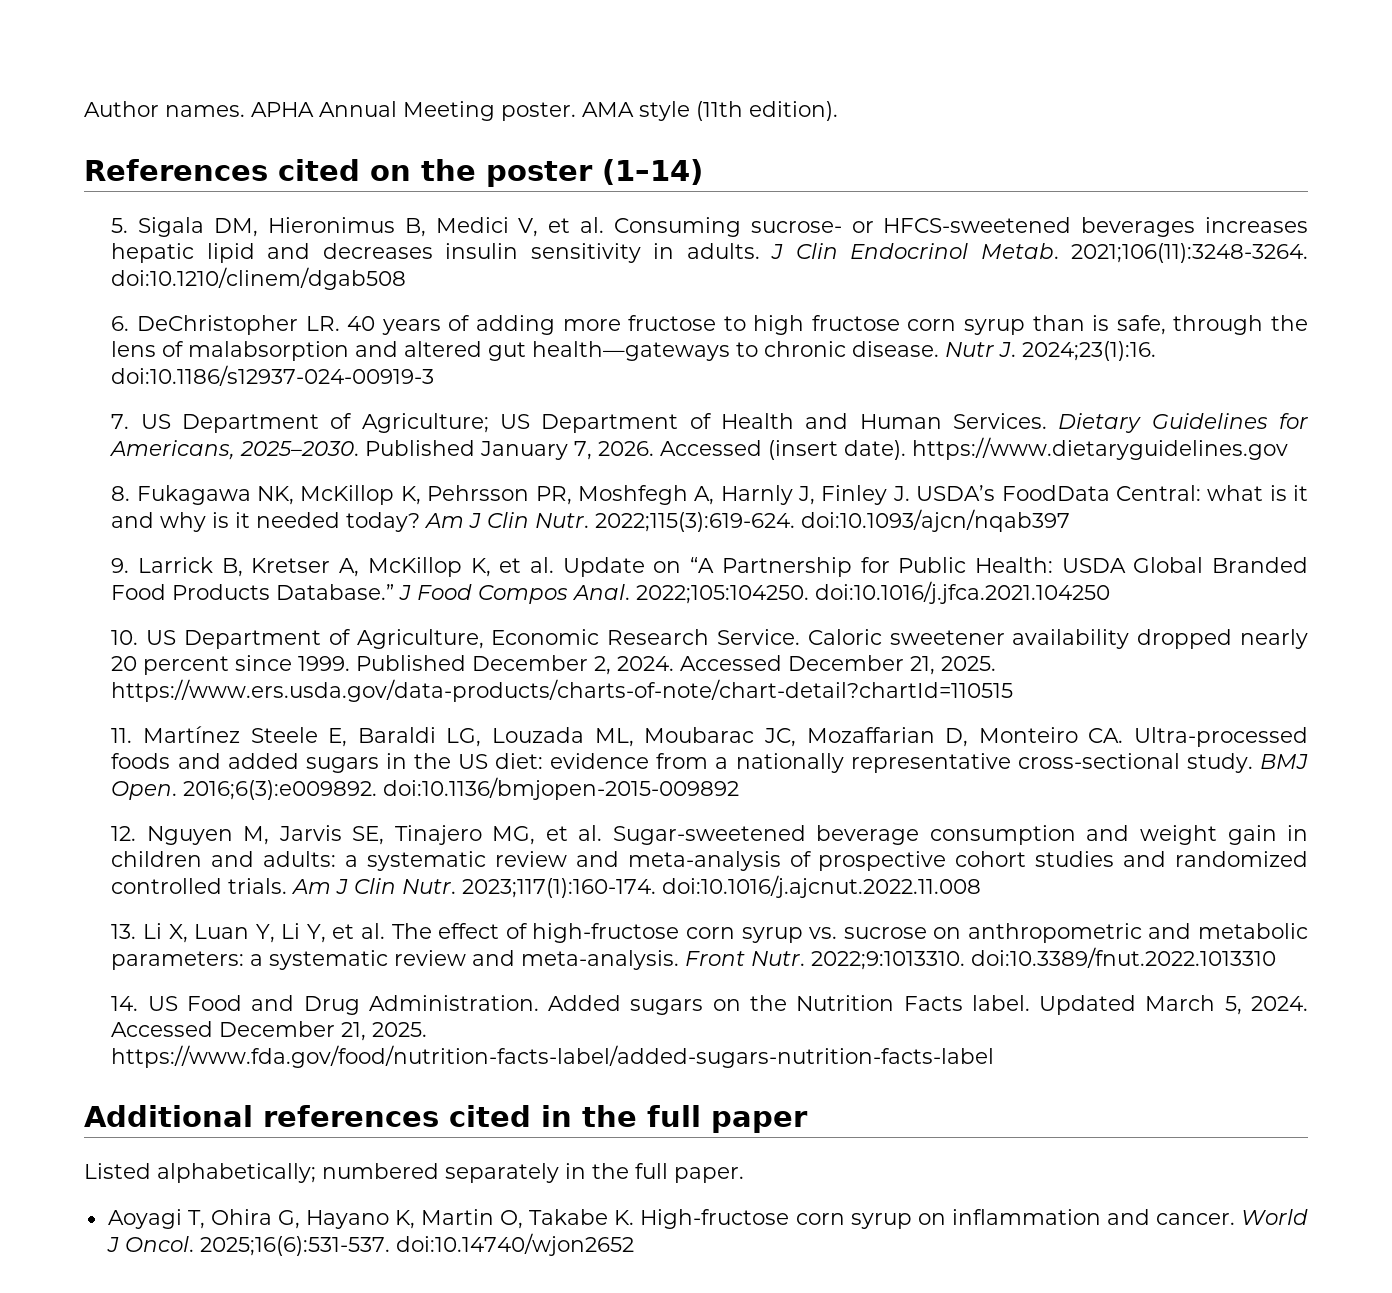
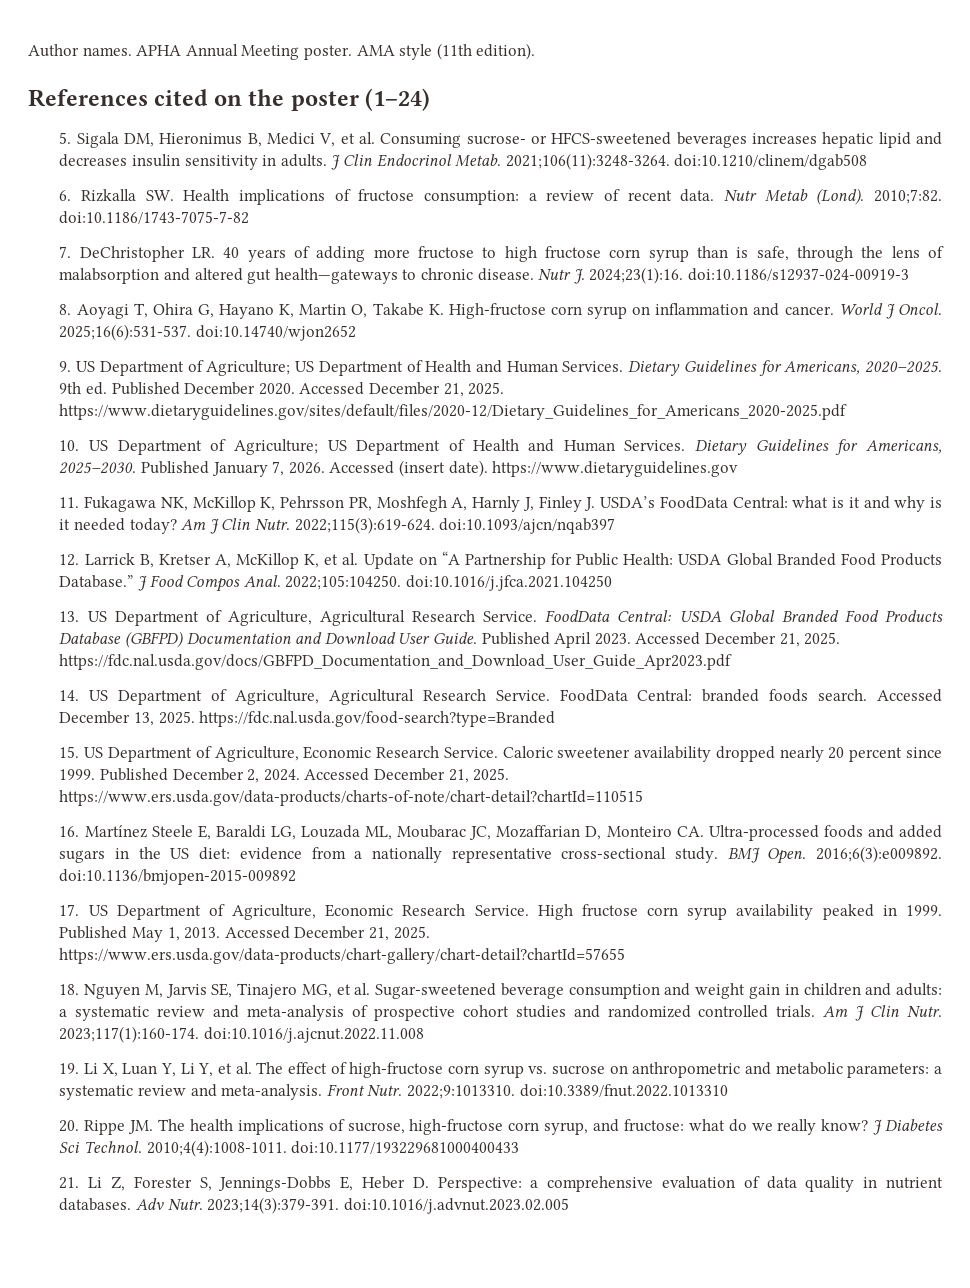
- References cited on the poster (1–14)
+ References cited on the poster (1–24)
- 6. DeChristopher LR. 40 years of adding more fructose to high fructose corn syrup than is safe, through the lens of malabsorption and altered gut health—gateways to chronic disease.
+ 6. Rizkalla SW. Health implications of fructose consumption: a review of recent data. Nutr Metab (Lond). 2010;7:82. doi:10.1186/1743-7075-7-82
+ 7. DeChristopher LR. 40 years of adding more fructose to high fructose corn syrup than is safe, through the lens of malabsorption and altered gut health—gateways to chronic disease.
- 7. US Department of Agriculture; US Department of Health and Human Services.
+ 8. Aoyagi T, Ohira G, Hayano K, Martin O, Takabe K. High-fructose corn syrup on inflammation and cancer. World J Oncol. 2025;16(6):531-537. doi:10.14740/wjon2652
+ 9. US Department of Agriculture; US Department of Health and Human Services. Dietary Guidelines for Americans, 2020–2025. 9th ed. Published December 2020. Accessed December 21, 2025. https://www.dietaryguidelines.gov/sites/default/files/2020-12/Dietary_Guidelines_for_Americans_2020-2025.pdf
+ 10. US Department of Agriculture; US Department of Health and Human Services.
- 8. Fukagawa NK, McKillop K, Pehrsson PR, Moshfegh A, Harnly J, Finley J. USDA’s FoodData Central: what is it and why is it needed today?
+ 11. Fukagawa NK, McKillop K, Pehrsson PR, Moshfegh A, Harnly J, Finley J. USDA’s FoodData Central: what is it and why is it needed today?
- 9. Larrick B, Kretser A, McKillop K, et al. Update on “A Partnership for Public Health: USDA Global Branded Food Products Database.”
+ 12. Larrick B, Kretser A, McKillop K, et al. Update on “A Partnership for Public Health: USDA Global Branded Food Products Database.”
- 10. US Department of Agriculture, Economic Research Service.
+ 13. US Department of Agriculture, Agricultural Research Service. FoodData Central: USDA Global Branded Food Products Database (GBFPD) Documentation and Download User Guide. Published April 2023. Accessed December 21, 2025. https://fdc.nal.usda.gov/docs/GBFPD_Documentation_and_Download_User_Guide_Apr2023.pdf
+ 14. US Department of Agriculture, Agricultural Research Service. FoodData Central: branded foods search. Accessed December 13, 2025. https://fdc.nal.usda.gov/food-search?type=Branded
+ 15. US Department of Agriculture, Economic Research Service.
- 11. Martínez Steele E, Baraldi LG, Louzada ML, Moubarac JC, Mozaffarian D, Monteiro CA. Ultra-processed foods and added sugars in the US diet: evidence from a nationally representative cross-sectional study.
+ 16. Martínez Steele E, Baraldi LG, Louzada ML, Moubarac JC, Mozaffarian D, Monteiro CA. Ultra-processed foods and added sugars in the US diet: evidence from a nationally representative cross-sectional study.
- 12. Nguyen M, Jarvis SE, Tinajero MG, et al. Sugar-sweetened beverage consumption and weight gain in children and adults: a systematic review and meta-analysis of prospective cohort studies and randomized controlled trials.
+ 17. US Department of Agriculture, Economic Research Service. High fructose corn syrup availability peaked in 1999. Published May 1, 2013. Accessed December 21, 2025. https://www.ers.usda.gov/data-products/chart-gallery/chart-detail?chartId=57655
+ 18. Nguyen M, Jarvis SE, Tinajero MG, et al. Sugar-sweetened beverage consumption and weight gain in children and adults: a systematic review and meta-analysis of prospective cohort studies and randomized controlled trials.
- 13. Li X, Luan Y, Li Y, et al. The effect of high-fructose corn syrup vs. sucrose on anthropometric and metabolic parameters: a systematic review and meta-analysis.
+ 19. Li X, Luan Y, Li Y, et al. The effect of high-fructose corn syrup vs. sucrose on anthropometric and metabolic parameters: a systematic review and meta-analysis.
- 14. US Food and Drug Administration. Added sugars on the Nutrition Facts label. Updated March 5, 2024. Accessed December 21, 2025. https://www.fda.gov/food/nutrition-facts-label/added-sugars-nutrition-facts-label
- Additional references cited in the full paper
- Listed alphabetically; numbered separately in the full paper.
- Aoyagi T, Ohira G, Hayano K, Martin O, Takabe K. High-fructose corn syrup on inflammation and cancer. World J Oncol. 2025;16(6):531-537. doi:10.14740/wjon2652
+ 20. Rippe JM. The health implications of sucrose, high-fructose corn syrup, and fructose: what do we really know? J Diabetes Sci Technol. 2010;4(4):1008-1011. doi:10.1177/193229681000400433
+ 21. Li Z, Forester S, Jennings-Dobbs E, Heber D. Perspective: a comprehensive evaluation of data quality in nutrient databases. Adv Nutr. 2023;14(3):379-391. doi:10.1016/j.advnut.2023.02.005

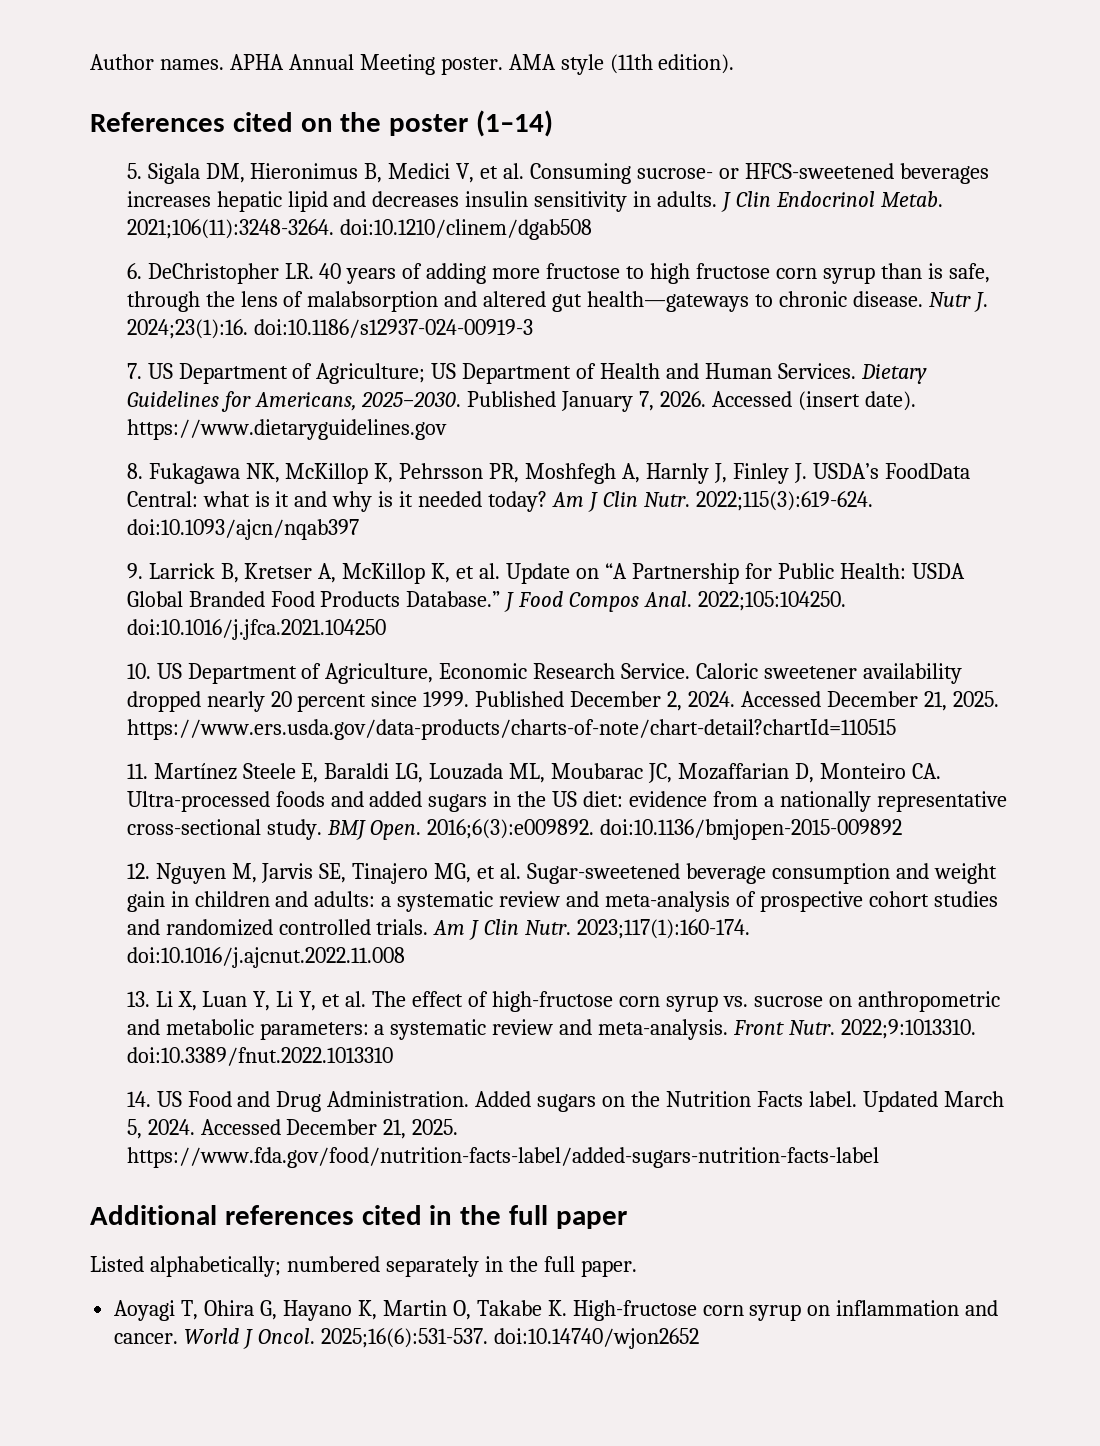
- References cited on the poster (1–24)
+ References cited on the poster (1–14)
- 6. Rizkalla SW. Health implications of fructose consumption: a review of recent data. Nutr Metab (Lond). 2010;7:82. doi:10.1186/1743-7075-7-82
- 7. DeChristopher LR. 40 years of adding more fructose to high fructose corn syrup than is safe, through the lens of malabsorption and altered gut health—gateways to chronic disease.
+ 6. DeChristopher LR. 40 years of adding more fructose to high fructose corn syrup than is safe, through the lens of malabsorption and altered gut health—gateways to chronic disease.
- 8. Aoyagi T, Ohira G, Hayano K, Martin O, Takabe K. High-fructose corn syrup on inflammation and cancer. World J Oncol. 2025;16(6):531-537. doi:10.14740/wjon2652
- 9. US Department of Agriculture; US Department of Health and Human Services. Dietary Guidelines for Americans, 2020–2025. 9th ed. Published December 2020. Accessed December 21, 2025. https://www.dietaryguidelines.gov/sites/default/files/2020-12/Dietary_Guidelines_for_Americans_2020-2025.pdf
- 10. US Department of Agriculture; US Department of Health and Human Services.
+ 7. US Department of Agriculture; US Department of Health and Human Services.
- 11. Fukagawa NK, McKillop K, Pehrsson PR, Moshfegh A, Harnly J, Finley J. USDA’s FoodData Central: what is it and why is it needed today?
+ 8. Fukagawa NK, McKillop K, Pehrsson PR, Moshfegh A, Harnly J, Finley J. USDA’s FoodData Central: what is it and why is it needed today?
- 12. Larrick B, Kretser A, McKillop K, et al. Update on “A Partnership for Public Health: USDA Global Branded Food Products Database.”
+ 9. Larrick B, Kretser A, McKillop K, et al. Update on “A Partnership for Public Health: USDA Global Branded Food Products Database.”
- 13. US Department of Agriculture, Agricultural Research Service. FoodData Central: USDA Global Branded Food Products Database (GBFPD) Documentation and Download User Guide. Published April 2023. Accessed December 21, 2025. https://fdc.nal.usda.gov/docs/GBFPD_Documentation_and_Download_User_Guide_Apr2023.pdf
- 14. US Department of Agriculture, Agricultural Research Service. FoodData Central: branded foods search. Accessed December 13, 2025. https://fdc.nal.usda.gov/food-search?type=Branded
- 15. US Department of Agriculture, Economic Research Service.
+ 10. US Department of Agriculture, Economic Research Service.
- 16. Martínez Steele E, Baraldi LG, Louzada ML, Moubarac JC, Mozaffarian D, Monteiro CA. Ultra-processed foods and added sugars in the US diet: evidence from a nationally representative cross-sectional study.
+ 11. Martínez Steele E, Baraldi LG, Louzada ML, Moubarac JC, Mozaffarian D, Monteiro CA. Ultra-processed foods and added sugars in the US diet: evidence from a nationally representative cross-sectional study.
- 17. US Department of Agriculture, Economic Research Service. High fructose corn syrup availability peaked in 1999. Published May 1, 2013. Accessed December 21, 2025. https://www.ers.usda.gov/data-products/chart-gallery/chart-detail?chartId=57655
- 18. Nguyen M, Jarvis SE, Tinajero MG, et al. Sugar-sweetened beverage consumption and weight gain in children and adults: a systematic review and meta-analysis of prospective cohort studies and randomized controlled trials.
+ 12. Nguyen M, Jarvis SE, Tinajero MG, et al. Sugar-sweetened beverage consumption and weight gain in children and adults: a systematic review and meta-analysis of prospective cohort studies and randomized controlled trials.
- 19. Li X, Luan Y, Li Y, et al. The effect of high-fructose corn syrup vs. sucrose on anthropometric and metabolic parameters: a systematic review and meta-analysis.
+ 13. Li X, Luan Y, Li Y, et al. The effect of high-fructose corn syrup vs. sucrose on anthropometric and metabolic parameters: a systematic review and meta-analysis.
- 20. Rippe JM. The health implications of sucrose, high-fructose corn syrup, and fructose: what do we really know? J Diabetes Sci Technol. 2010;4(4):1008-1011. doi:10.1177/193229681000400433
- 21. Li Z, Forester S, Jennings-Dobbs E, Heber D. Perspective: a comprehensive evaluation of data quality in nutrient databases. Adv Nutr. 2023;14(3):379-391. doi:10.1016/j.advnut.2023.02.005
+ 14. US Food and Drug Administration. Added sugars on the Nutrition Facts label. Updated March 5, 2024. Accessed December 21, 2025. https://www.fda.gov/food/nutrition-facts-label/added-sugars-nutrition-facts-label
+ Additional references cited in the full paper
+ Listed alphabetically; numbered separately in the full paper.
+ Aoyagi T, Ohira G, Hayano K, Martin O, Takabe K. High-fructose corn syrup on inflammation and cancer. World J Oncol. 2025;16(6):531-537. doi:10.14740/wjon2652

